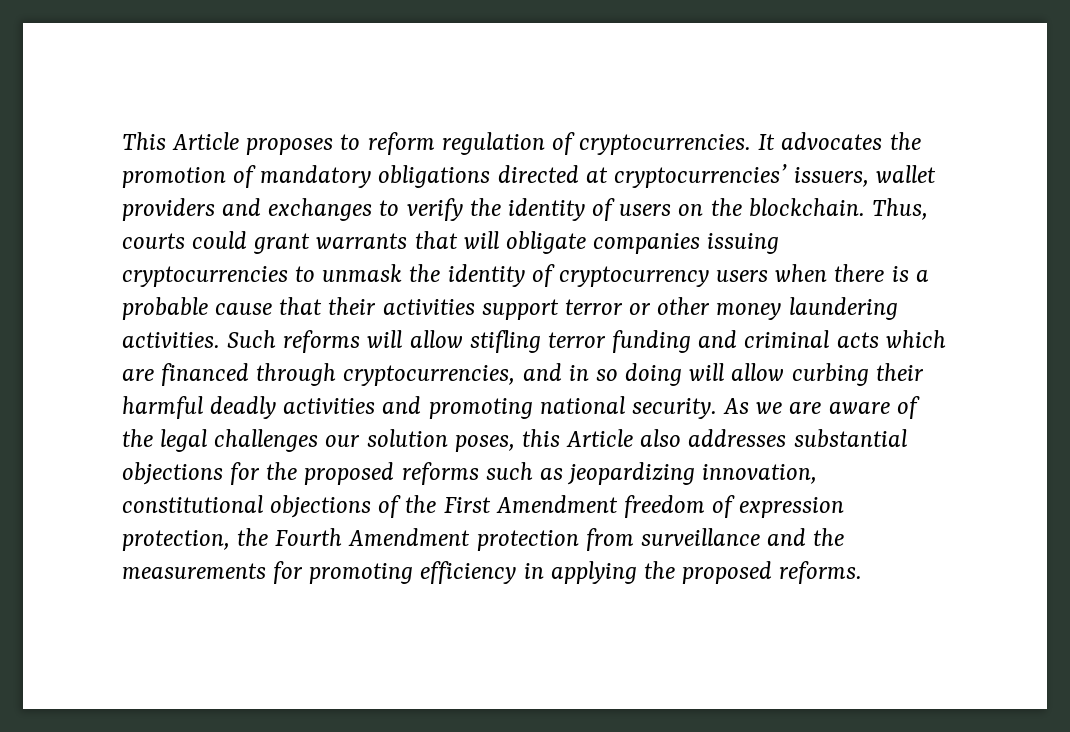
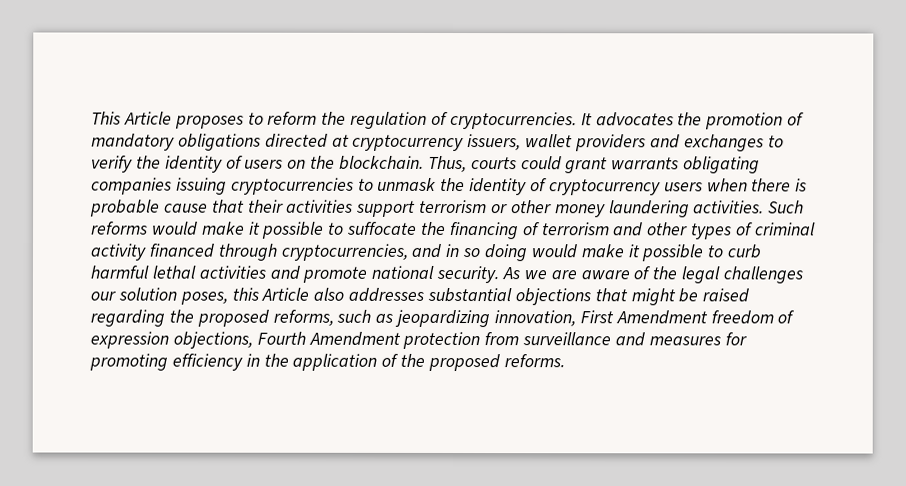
- This Article proposes to reform regulation of cryptocurrencies.
+ This Article proposes to reform the regulation of cryptocurrencies.
- It advocates the promotion of mandatory obligations directed at cryptocurrencies’ issuers, wallet providers and exchanges to verify the identity of users on the blockchain.
+ It advocates the promotion of mandatory obligations directed at cryptocurrency issuers, wallet providers and exchanges to verify the identity of users on the blockchain.
- Thus, courts could grant warrants that will obligate companies issuing cryptocurrencies to unmask the identity of cryptocurrency users when there is a probable cause that their activities support terror or other money laundering activities.
+ Thus, courts could grant warrants obligating companies issuing cryptocurrencies to unmask the identity of cryptocurrency users when there is probable cause that their activities support terrorism or other money laundering activities.
- Such reforms will allow stifling terror funding and criminal acts which are financed through cryptocurrencies, and in so doing will allow curbing their harmful deadly activities and promoting national security.
+ Such reforms would make it possible to suffocate the financing of terrorism and other types of criminal activity financed through cryptocurrencies, and in so doing would make it possible to curb harmful lethal activities and promote national security.
- As we are aware of the legal challenges our solution poses, this Article also addresses substantial objections for the proposed reforms such as jeopardizing innovation, constitutional objections of the First Amendment freedom of expression protection, the Fourth Amendment protection from surveillance and the measurements for promoting efficiency in applying the proposed reforms.
+ As we are aware of the legal challenges our solution poses, this Article also addresses substantial objections that might be raised regarding the proposed reforms, such as jeopardizing innovation, First Amendment freedom of expression objections, Fourth Amendment protection from surveillance and measures for promoting efficiency in the application of the proposed reforms.

